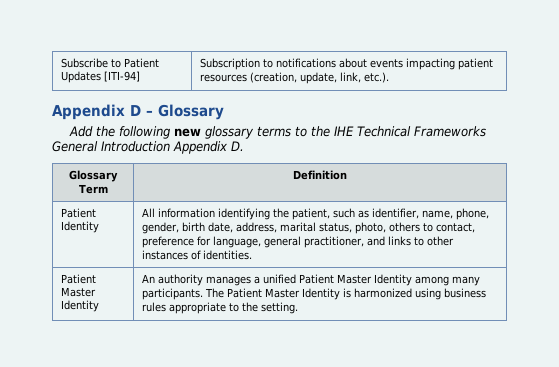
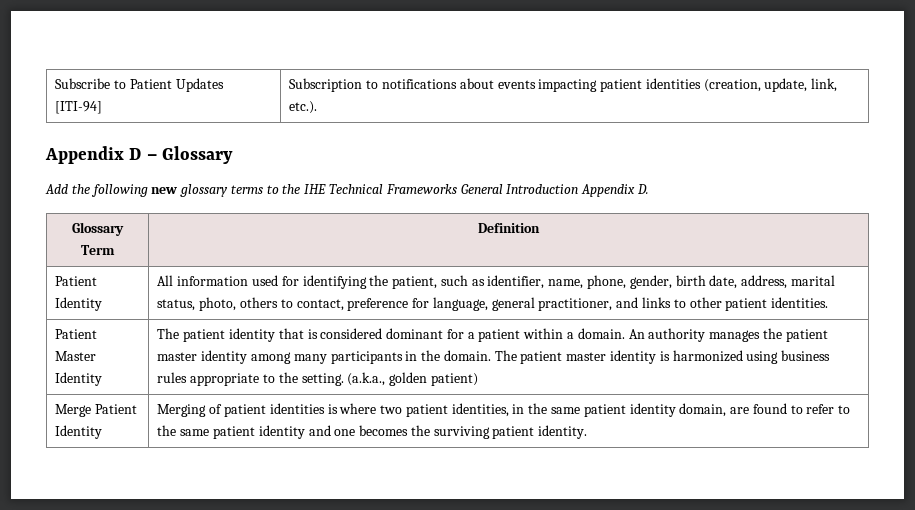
- Subscribe to Patient Updates [ITI-94] | Subscription to notifications about events impacting patient resources (creation, update, link, etc.).
+ Subscribe to Patient Updates [ITI-94] | Subscription to notifications about events impacting patient identities (creation, update, link, etc.).
- Patient Identity | All information identifying the patient, such as identifier, name, phone, gender, birth date, address, marital status, photo, others to contact, preference for language, general practitioner, and links to other instances of identities.
+ Patient Identity | All information used for identifying the patient, such as identifier, name, phone, gender, birth date, address, marital status, photo, others to contact, preference for language, general practitioner, and links to other patient identities.
- An authority manages a unified Patient Master Identity among many participants. The Patient Master Identity is harmonized using business rules appropriate to the setting.
+ The patient identity that is considered dominant for a patient within a domain. An authority manages the patient master identity among many participants in the domain. The patient master identity is harmonized using business rules appropriate to the setting.
+ (a.k.a., golden patient)
+ Merge Patient Identity | Merging of patient identities is where two patient identities, in the same patient identity domain, are found to refer to the same patient identity and one becomes the surviving patient identity.

